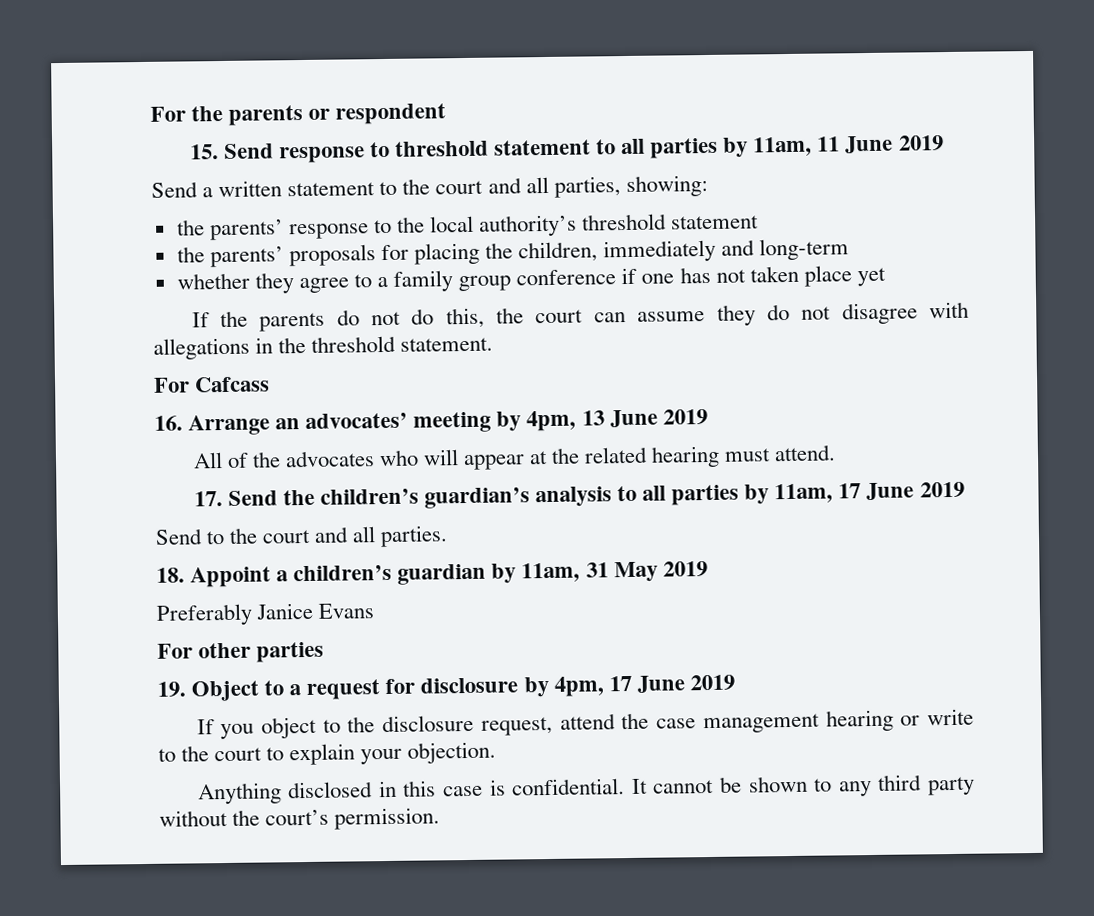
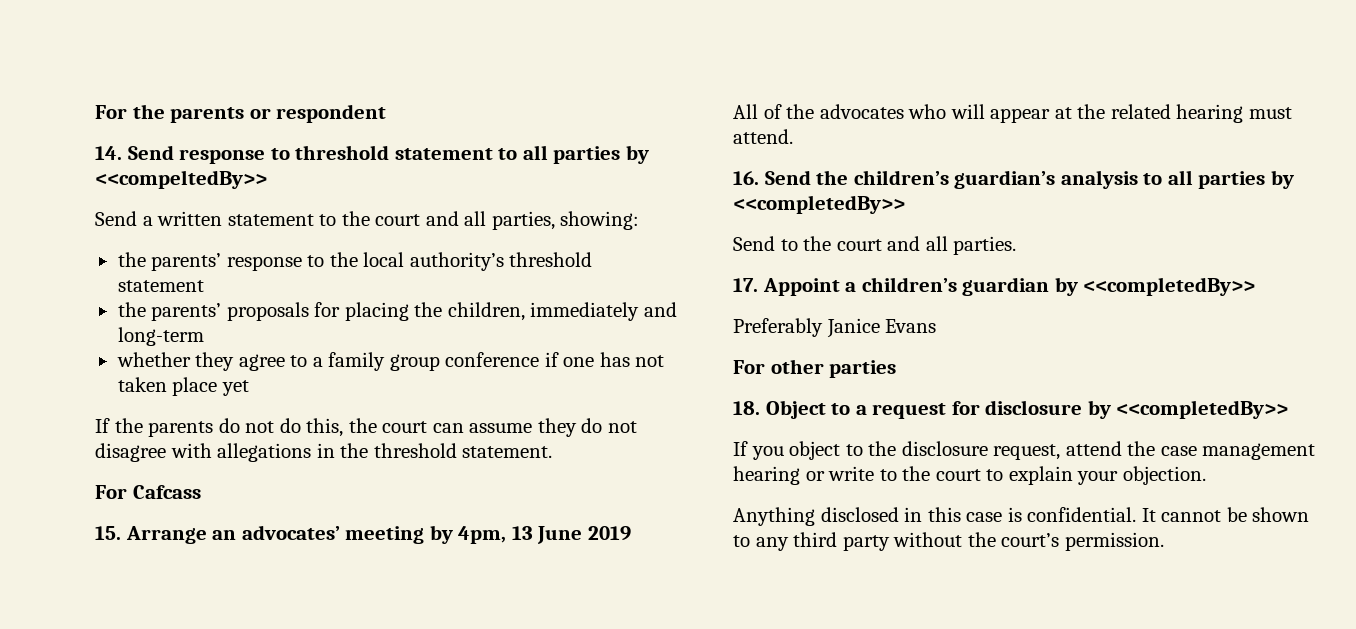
- 15. Send response to threshold statement to all parties by 11am, 11 June 2019
+ 14. Send response to threshold statement to all parties by <<compeltedBy>>
- 16. Arrange an advocates’ meeting by 4pm, 13 June 2019
+ 15. Arrange an advocates’ meeting by 4pm, 13 June 2019
- 17. Send the children’s guardian’s analysis to all parties by 11am, 17 June 2019
+ 16. Send the children’s guardian’s analysis to all parties by <<completedBy>>
- 18. Appoint a children’s guardian by 11am, 31 May 2019
+ 17. Appoint a children’s guardian by <<completedBy>>
- 19. Object to a request for disclosure by 4pm, 17 June 2019
+ 18. Object to a request for disclosure by <<completedBy>>

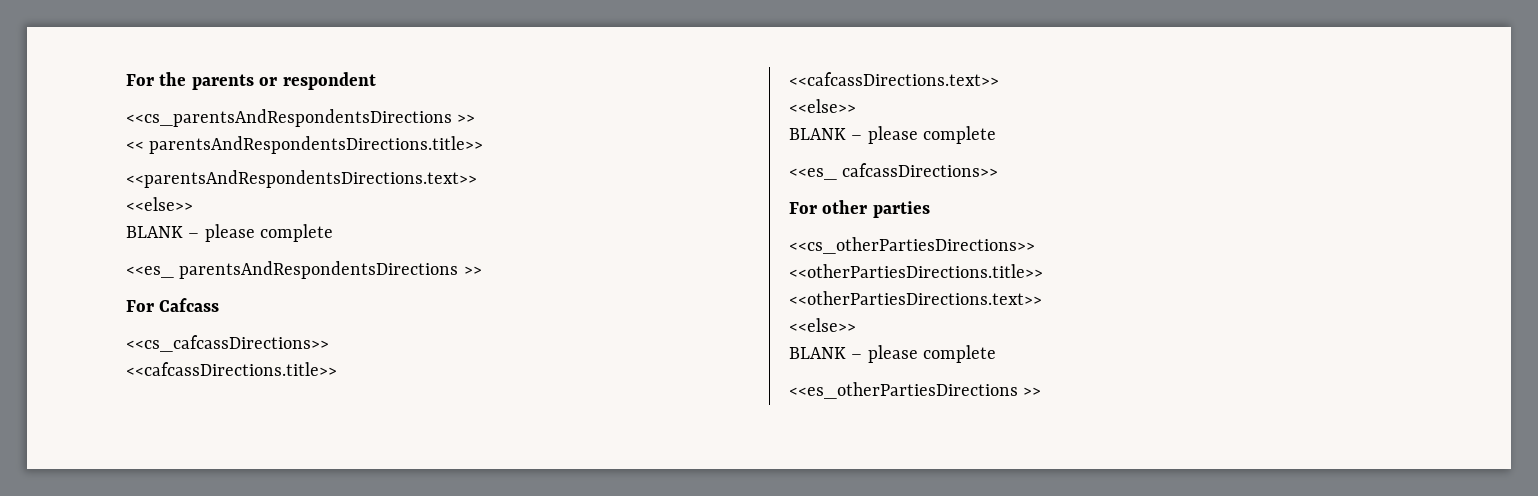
- 14. Send response to threshold statement to all parties by <<compeltedBy>>
- Send a written statement to the court and all parties, showing:
- the parents’ response to the local authority’s threshold statement
- the parents’ proposals for placing the children, immediately and long-term
- whether they agree to a family group conference if one has not taken place yet
- If the parents do not do this, the court can assume they do not disagree with allegations in the threshold statement.
+ <<cs_parentsAndRespondentsDirections >>
+ << parentsAndRespondentsDirections.title>>
+ <<parentsAndRespondentsDirections.text>>
+ <<else>>
+ BLANK – please complete
+ <<es_ parentsAndRespondentsDirections >>
  For Cafcass
- 15. Arrange an advocates’ meeting by 4pm, 13 June 2019
- All of the advocates who will appear at the related hearing must attend.
- 16. Send the children’s guardian’s analysis to all parties by <<completedBy>>
- Send to the court and all parties.
- 17. Appoint a children’s guardian by <<completedBy>>
- Preferably Janice Evans
+ <<cs_cafcassDirections>>
+ <<cafcassDirections.title>>
+ <<cafcassDirections.text>>
+ <<else>>
+ BLANK – please complete
+ <<es_ cafcassDirections>>
  For other parties
- 18. Object to a request for disclosure by <<completedBy>>
- If you object to the disclosure request, attend the case management hearing or write to the court to explain your objection.
- Anything disclosed in this case is confidential. It cannot be shown to any third party without the court’s permission.
+ <<cs_otherPartiesDirections>>
+ <<otherPartiesDirections.title>>
+ <<otherPartiesDirections.text>>
+ <<else>>
+ BLANK – please complete
+ <<es_otherPartiesDirections >>

